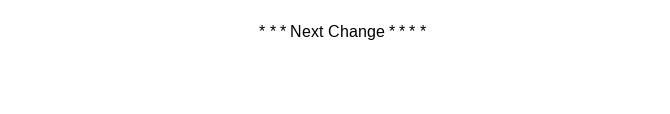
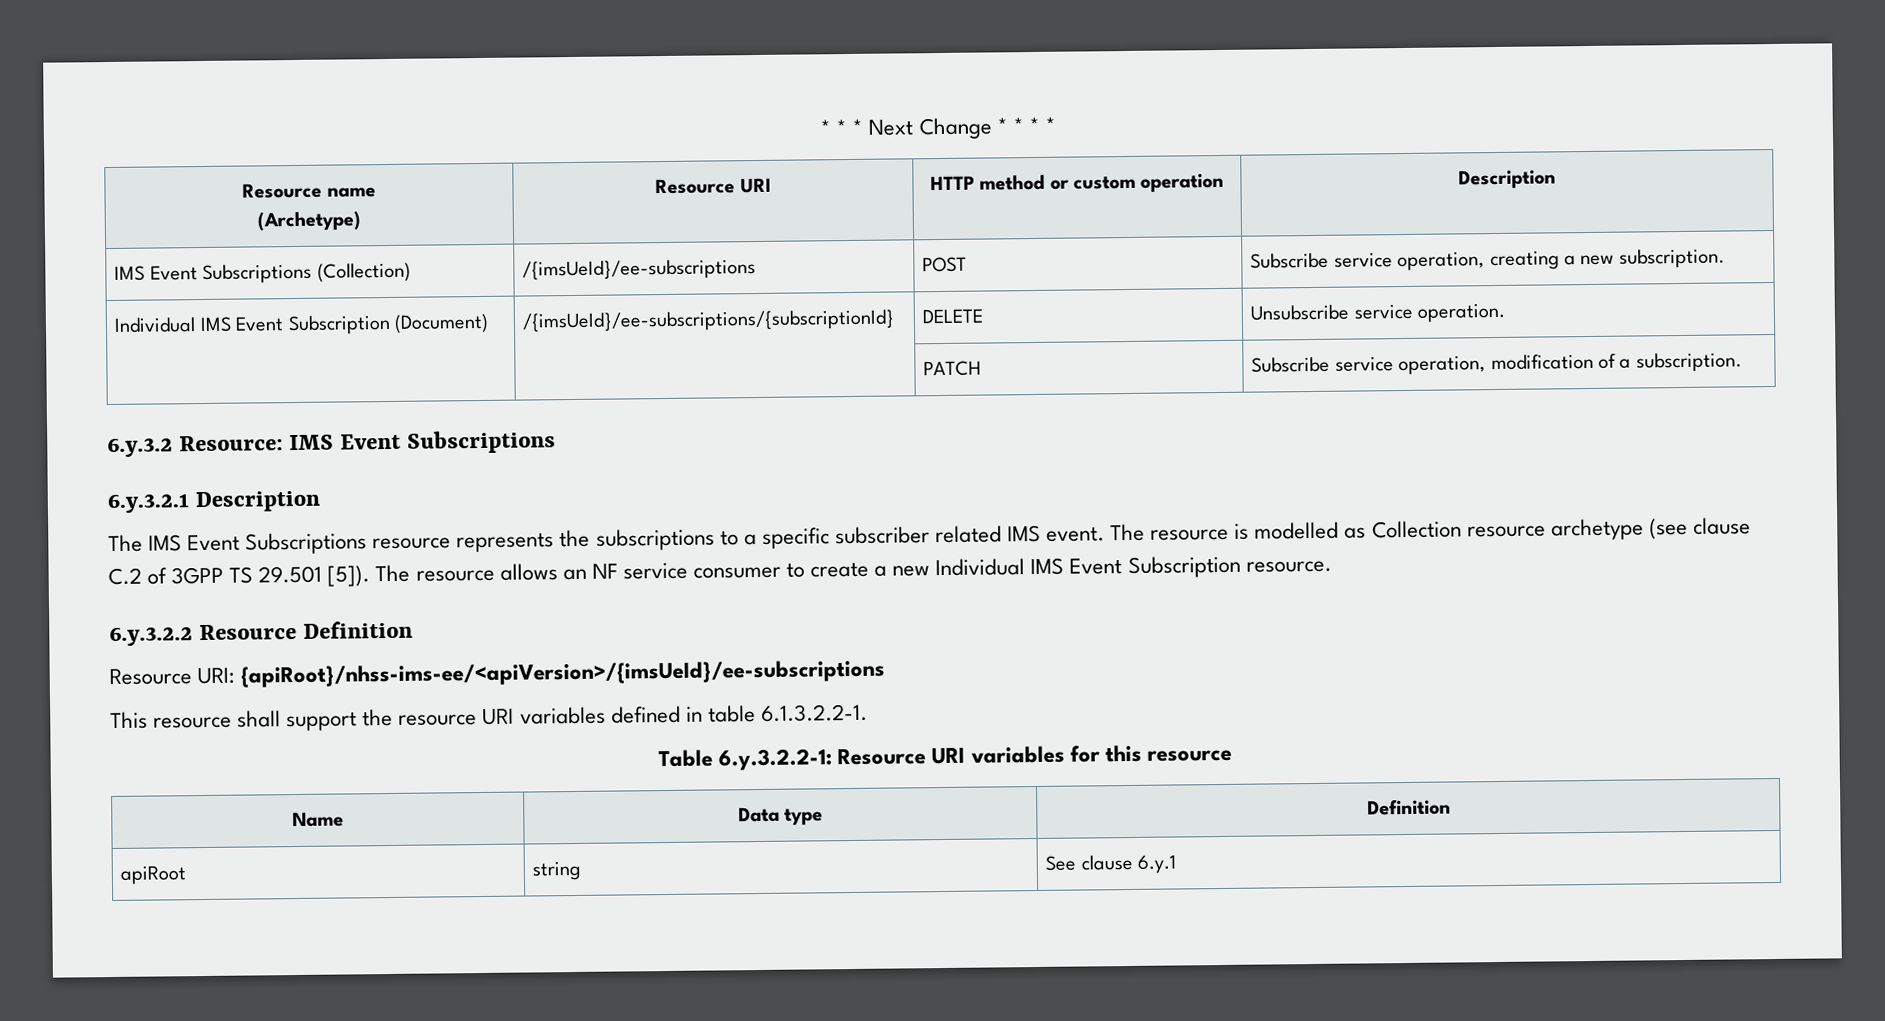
+ Resource name
+ (Archetype) | Resource URI | HTTP method or custom operation | Description
+ IMS Event Subscriptions (Collection) | /{imsUeId}/ee-subscriptions | POST | Subscribe service operation, creating a new subscription.
+ Individual IMS Event Subscription (Document) | /{imsUeId}/ee-subscriptions/{subscriptionId} | DELETE | Unsubscribe service operation.
+ | | PATCH | Subscribe service operation, modification of a subscription.
+ 6.y.3.2 Resource: IMS Event Subscriptions
+ 6.y.3.2.1 Description
+ The IMS Event Subscriptions resource represents the subscriptions to a specific subscriber related IMS event. The resource is modelled as Collection resource archetype (see clause C.2 of 3GPP TS 29.501 [5]). The resource allows an NF service consumer to create a new Individual IMS Event Subscription resource.
+ 6.y.3.2.2 Resource Definition
+ Resource URI: {apiRoot}/nhss-ims-ee/<apiVersion>/{imsUeId}/ee-subscriptions
+ This resource shall support the resource URI variables defined in table 6.1.3.2.2-1.
+ Table 6.y.3.2.2-1: Resource URI variables for this resource
+ Name | Data type | Definition
+ apiRoot | string | See clause 6.y.1

